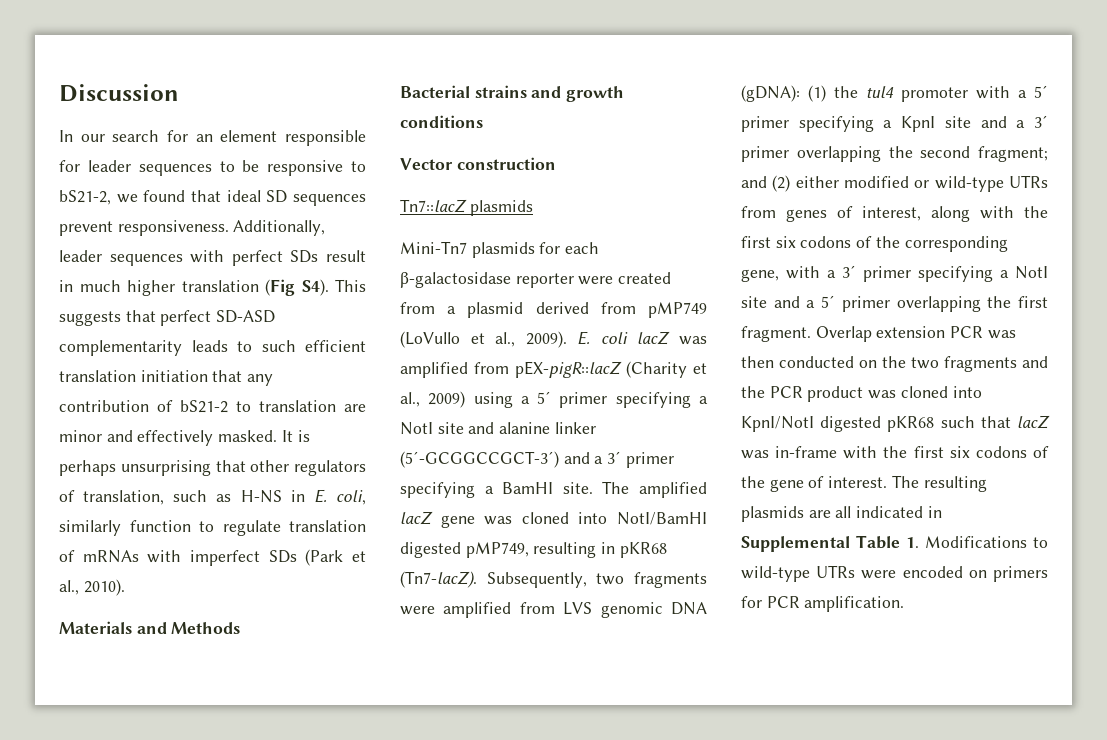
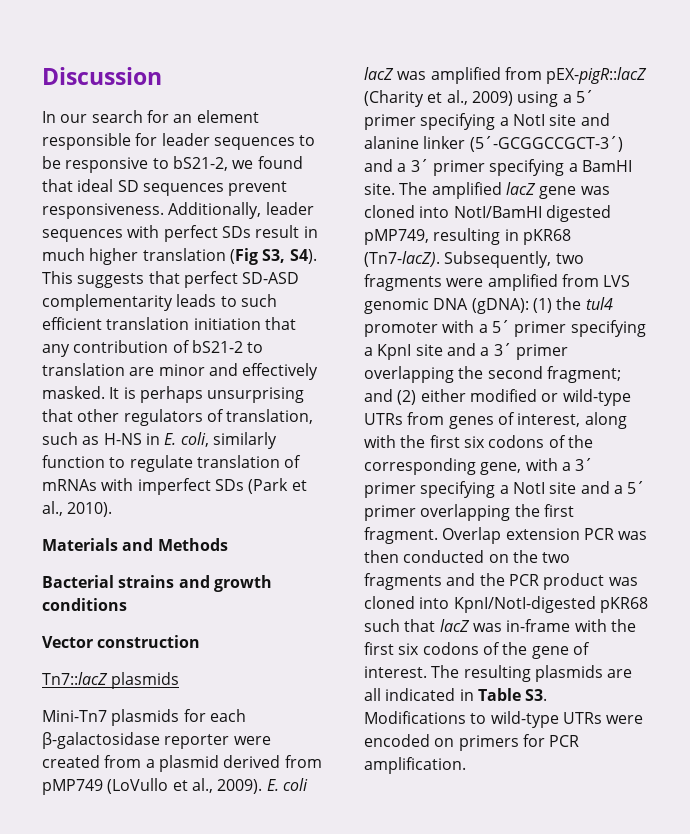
- Additionally, leader sequences with perfect SDs result in much higher translation (Fig S4). This suggests that perfect SD-ASD complementarity leads to such efficient translation initiation that any contribution of bS21-2 to translation are minor and effectively masked.
+ Additionally, leader sequences with perfect SDs result in much higher translation (Fig S3, S4). This suggests that perfect SD-ASD complementarity leads to such efficient translation initiation that any contribution of bS21-2 to translation are minor and effectively masked.
- Overlap extension PCR was then conducted on the two fragments and the PCR product was cloned into KpnI/NotI digested pKR68 such that lacZ was in-frame with the first six codons of the gene of interest.
+ Overlap extension PCR was then conducted on the two fragments and the PCR product was cloned into KpnI/NotI-digested pKR68 such that lacZ was in-frame with the first six codons of the gene of interest.
- The resulting plasmids are all indicated in Supplemental Table 1. Modifications to wild-type UTRs were encoded on primers for PCR amplification.
+ The resulting plasmids are all indicated in Table S3. Modifications to wild-type UTRs were encoded on primers for PCR amplification.

